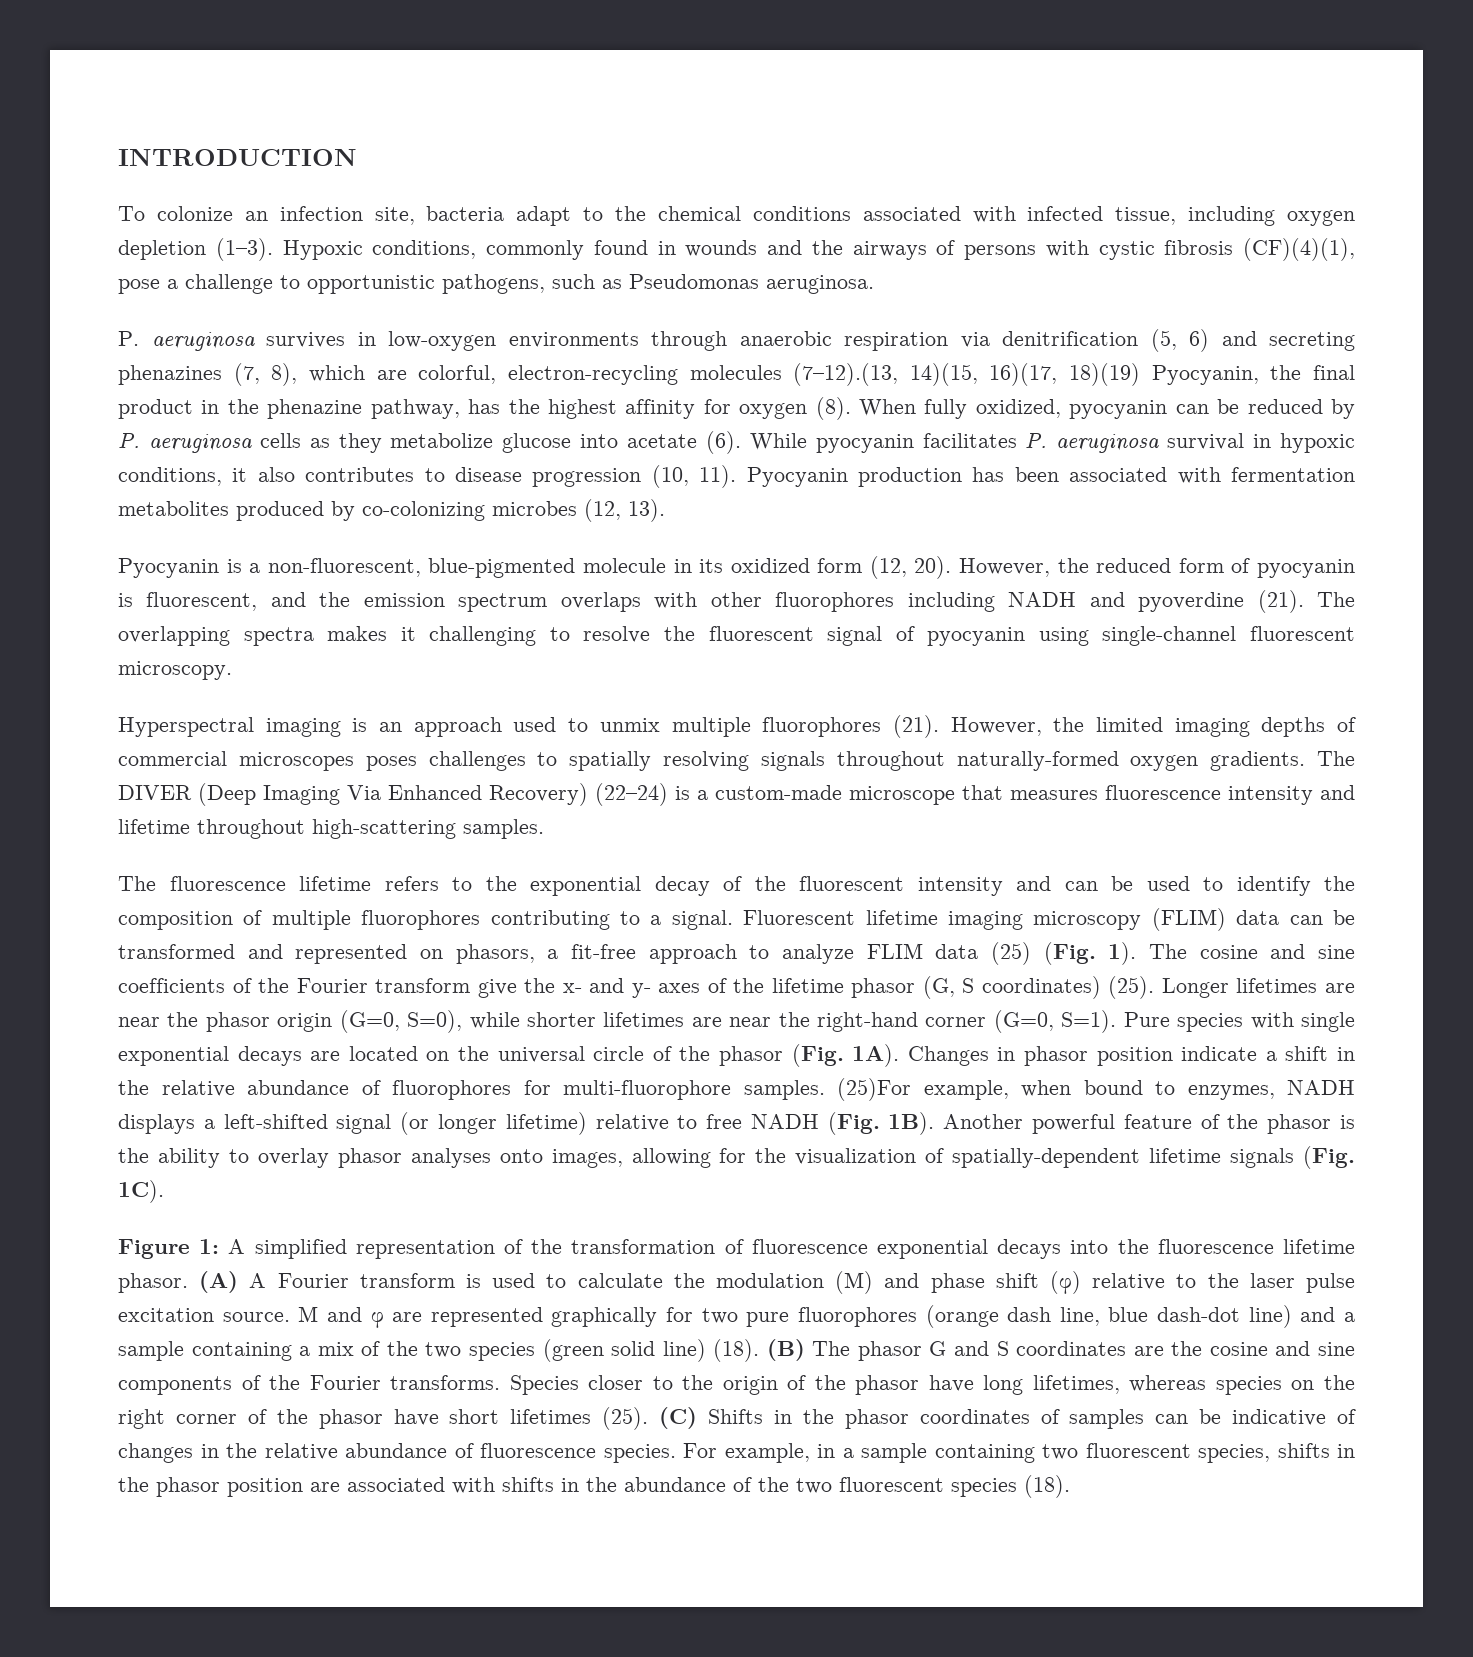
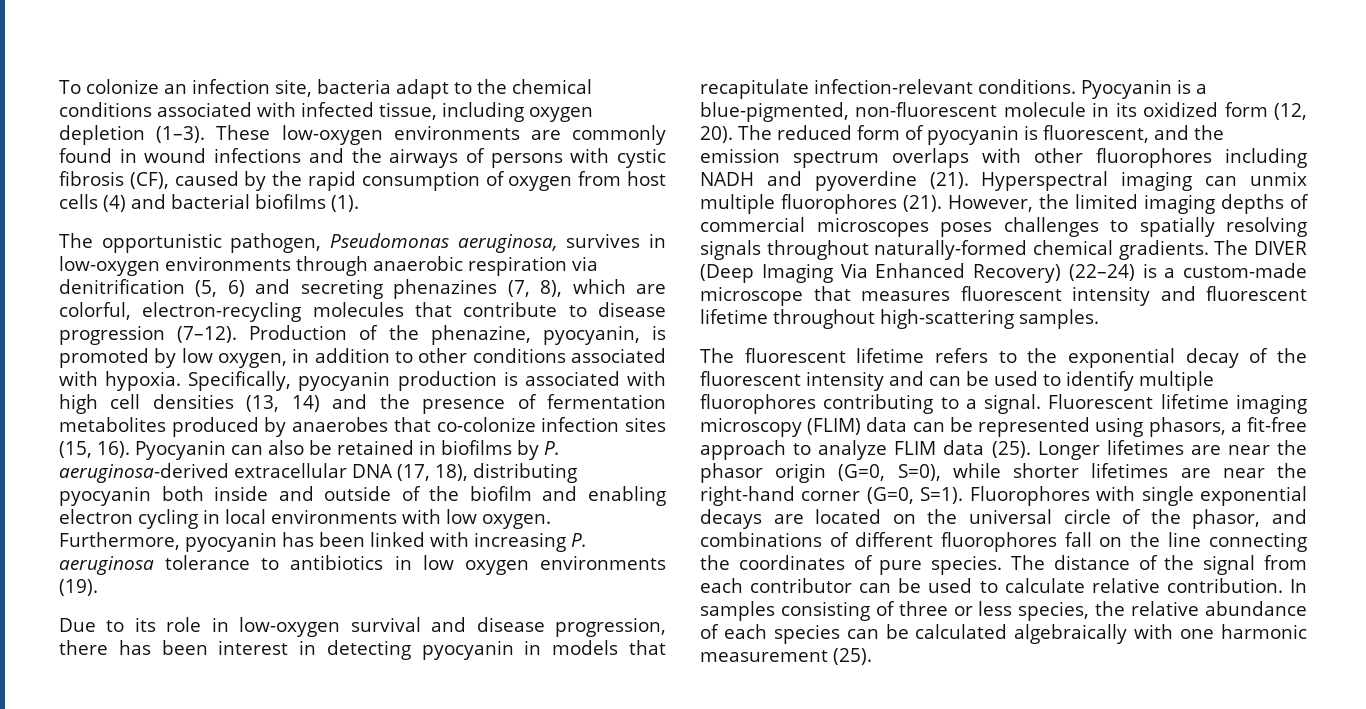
- INTRODUCTION
- Hypoxic conditions, commonly found in wounds and the airways of persons with cystic fibrosis (CF)(4)(1), pose a challenge to opportunistic pathogens, such as Pseudomonas aeruginosa.
- P. aeruginosa survives in low-oxygen environments through anaerobic respiration via denitrification (5, 6) and secreting phenazines (7, 8), which are colorful, electron-recycling molecules (7–12).(13, 14)(15, 16)(17, 18)(19) Pyocyanin, the final product in the phenazine pathway, has the highest affinity for oxygen (8). When fully oxidized, pyocyanin can be reduced by P. aeruginosa cells as they metabolize glucose into acetate (6). While pyocyanin facilitates P. aeruginosa survival in hypoxic conditions, it also contributes to disease progression (10, 11). Pyocyanin production has been associated with fermentation metabolites produced by co-colonizing microbes (12, 13).
- Pyocyanin is a non-fluorescent, blue-pigmented molecule in its oxidized form (12, 20).
+ These low-oxygen environments are commonly found in wound infections and the airways of persons with cystic fibrosis (CF), caused by the rapid consumption of oxygen from host cells (4) and bacterial biofilms (1).
+ The opportunistic pathogen, Pseudomonas aeruginosa, survives in low-oxygen environments through anaerobic respiration via denitrification (5, 6) and secreting phenazines (7, 8), which are colorful, electron-recycling molecules that contribute to disease progression (7–12). Production of the phenazine, pyocyanin, is promoted by low oxygen, in addition to other conditions associated with hypoxia. Specifically, pyocyanin production is associated with high cell densities (13, 14) and the presence of fermentation metabolites produced by anaerobes that co-colonize infection sites (15, 16). Pyocyanin can also be retained in biofilms by P. aeruginosa-derived extracellular DNA (17, 18), distributing pyocyanin both inside and outside of the biofilm and enabling electron cycling in local environments with low oxygen. Furthermore, pyocyanin has been linked with increasing P. aeruginosa tolerance to antibiotics in low oxygen environments (19).
+ Due to its role in low-oxygen survival and disease progression, there has been interest in detecting pyocyanin in models that recapitulate infection-relevant conditions. Pyocyanin is a blue-pigmented, non-fluorescent molecule in its oxidized form (12, 20).
- However, the reduced form of pyocyanin is fluorescent, and the emission spectrum overlaps with other fluorophores including NADH and pyoverdine (21).
+ The reduced form of pyocyanin is fluorescent, and the emission spectrum overlaps with other fluorophores including NADH and pyoverdine (21).
- The overlapping spectra makes it challenging to resolve the fluorescent signal of pyocyanin using single-channel fluorescent microscopy.
- Hyperspectral imaging is an approach used to unmix multiple fluorophores (21).
+ Hyperspectral imaging can unmix multiple fluorophores (21).
- However, the limited imaging depths of commercial microscopes poses challenges to spatially resolving signals throughout naturally-formed oxygen gradients.
+ However, the limited imaging depths of commercial microscopes poses challenges to spatially resolving signals throughout naturally-formed chemical gradients.
- The DIVER (Deep Imaging Via Enhanced Recovery) (22–24) is a custom-made microscope that measures fluorescence intensity and lifetime throughout high-scattering samples.
+ The DIVER (Deep Imaging Via Enhanced Recovery) (22–24) is a custom-made microscope that measures fluorescent intensity and fluorescent lifetime throughout high-scattering samples.
- The fluorescence lifetime refers to the exponential decay of the fluorescent intensity and can be used to identify the composition of multiple fluorophores contributing to a signal.
+ The fluorescent lifetime refers to the exponential decay of the fluorescent intensity and can be used to identify multiple fluorophores contributing to a signal.
- Fluorescent lifetime imaging microscopy (FLIM) data can be transformed and represented on phasors, a fit-free approach to analyze FLIM data (25) (Fig. 1). The cosine and sine coefficients of the Fourier transform give the x- and y- axes of the lifetime phasor (G, S coordinates) (25).
+ Fluorescent lifetime imaging microscopy (FLIM) data can be represented using phasors, a fit-free approach to analyze FLIM data (25).
- Pure species with single exponential decays are located on the universal circle of the phasor (Fig. 1A). Changes in phasor position indicate a shift in the relative abundance of fluorophores for multi-fluorophore samples. (25)For example, when bound to enzymes, NADH displays a left-shifted signal (or longer lifetime) relative to free NADH (Fig. 1B). Another powerful feature of the phasor is the ability to overlay phasor analyses onto images, allowing for the visualization of spatially-dependent lifetime signals (Fig. 1C).
- Figure 1: A simplified representation of the transformation of fluorescence exponential decays into the fluorescence lifetime phasor. (A) A Fourier transform is used to calculate the modulation (M) and phase shift (φ) relative to the laser pulse excitation source. M and φ are represented graphically for two pure fluorophores (orange dash line, blue dash-dot line) and a sample containing a mix of the two species (green solid line) (18). (B) The phasor G and S coordinates are the cosine and sine components of the Fourier transforms. Species closer to the origin of the phasor have long lifetimes, whereas species on the right corner of the phasor have short lifetimes (25). (C) Shifts in the phasor coordinates of samples can be indicative of changes in the relative abundance of fluorescence species. For example, in a sample containing two fluorescent species, shifts in the phasor position are associated with shifts in the abundance of the two fluorescent species (18).
+ Fluorophores with single exponential decays are located on the universal circle of the phasor, and combinations of different fluorophores fall on the line connecting the coordinates of pure species. The distance of the signal from each contributor can be used to calculate relative contribution. In samples consisting of three or less species, the relative abundance of each species can be calculated algebraically with one harmonic measurement (25).

